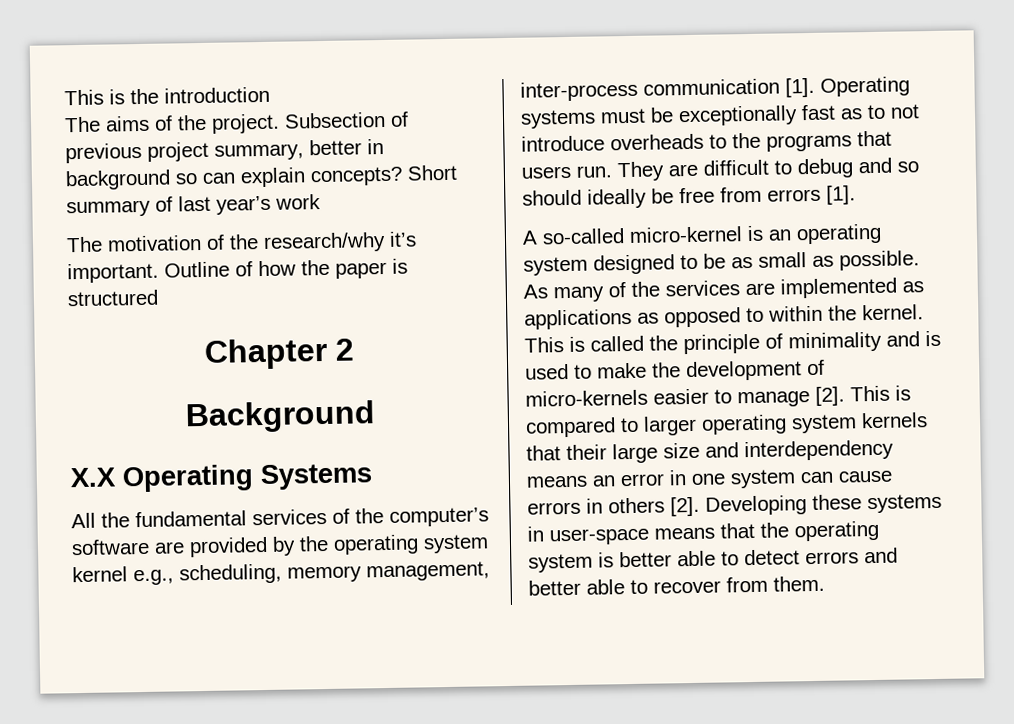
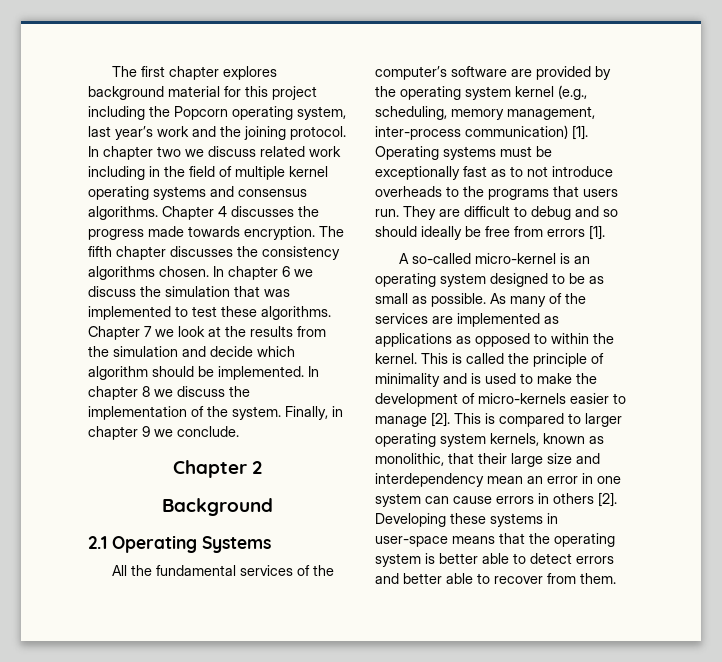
- This is the introduction
- The aims of the project. Subsection of previous project summary, better in background so can explain concepts? Short summary of last year’s work
- The motivation of the research/why it’s important. Outline of how the paper is structured
+ The first chapter explores background material for this project including the Popcorn operating system, last year’s work and the joining protocol. In chapter two we discuss related work including in the field of multiple kernel operating systems and consensus algorithms. Chapter 4 discusses the progress made towards encryption. The fifth chapter discusses the consistency algorithms chosen. In chapter 6 we discuss the simulation that was implemented to test these algorithms. Chapter 7 we look at the results from the simulation and decide which algorithm should be implemented. In chapter 8 we discuss the implementation of the system. Finally, in chapter 9 we conclude.
- X.X Operating Systems
+ 2.1 Operating Systems
- All the fundamental services of the computer’s software are provided by the operating system kernel e.g., scheduling, memory management, inter-process communication [1].
+ All the fundamental services of the computer’s software are provided by the operating system kernel (e.g., scheduling, memory management, inter-process communication) [1].
- This is compared to larger operating system kernels that their large size and interdependency means an error in one system can cause errors in others [2].
+ This is compared to larger operating system kernels, known as monolithic, that their large size and interdependency mean an error in one system can cause errors in others [2].

